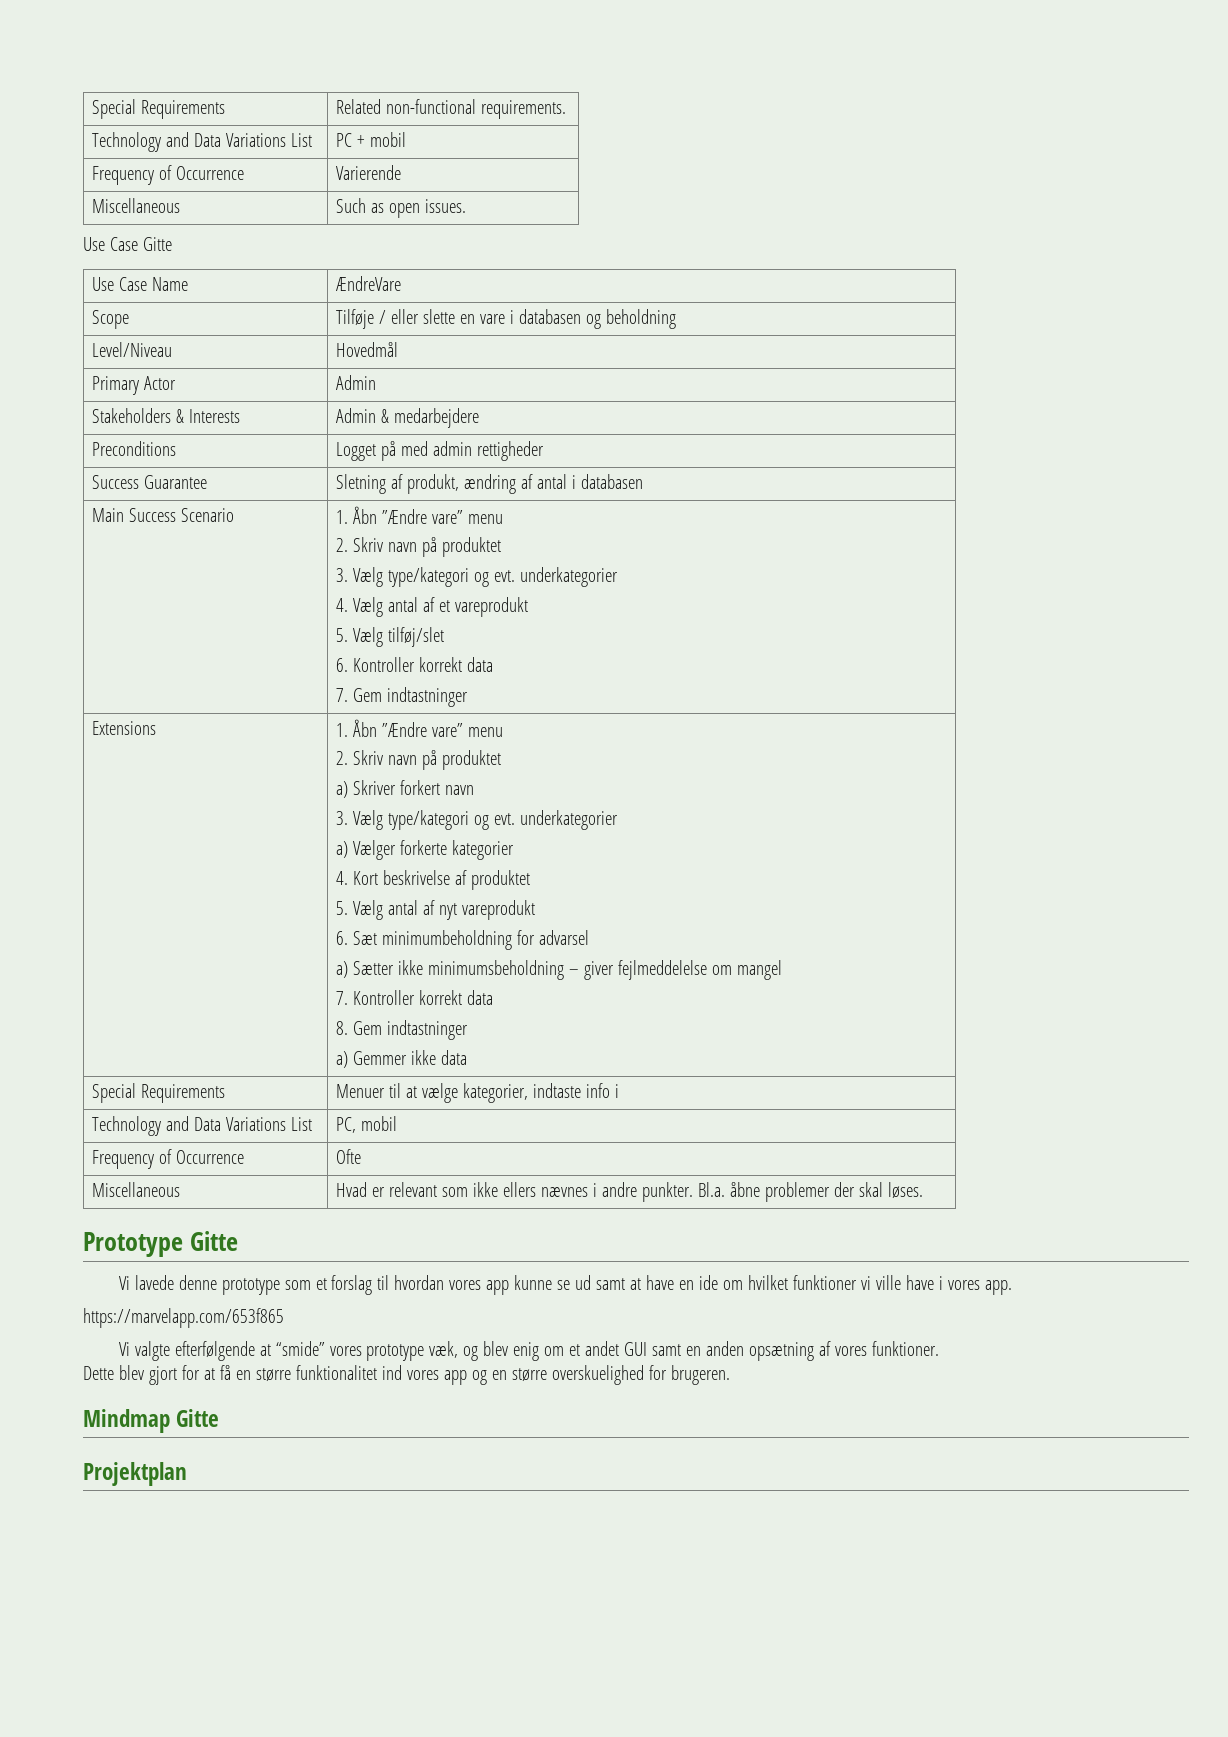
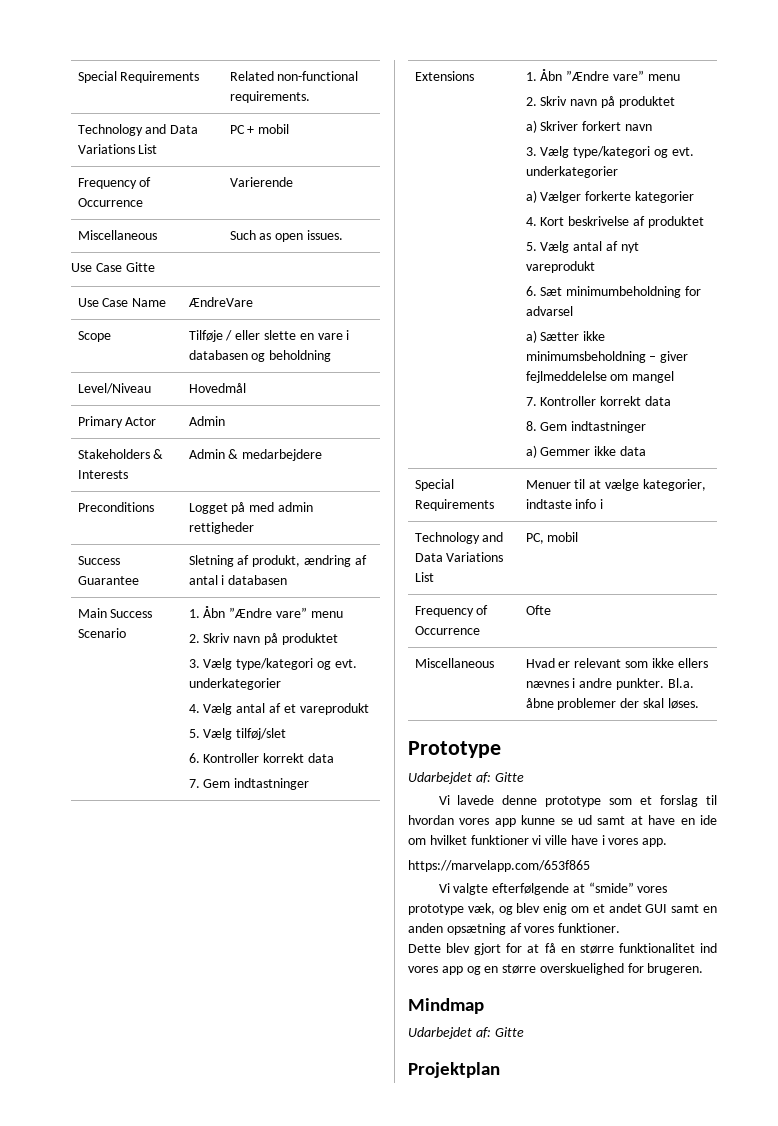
- Prototype Gitte
+ Prototype
+ Udarbejdet af: Gitte
- Mindmap Gitte
+ Mindmap
+ Udarbejdet af: Gitte

